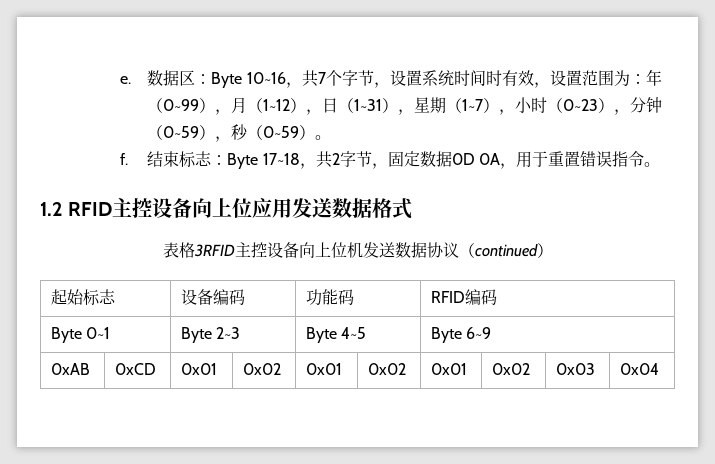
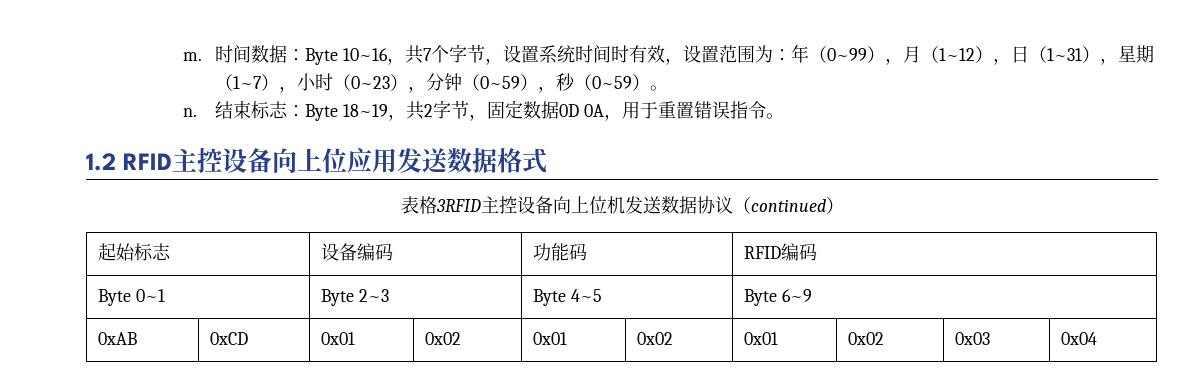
- e.数据区：Byte 10~16，共7个字节，设置系统时间时有效，设置范围为：年（0~99），月（1~12），日（1~31），星期（1~7），小时（0~23），分钟（0~59），秒（0~59）。
+ m.时间数据：Byte 10~16，共7个字节，设置系统时间时有效，设置范围为：年（0~99），月（1~12），日（1~31），星期（1~7），小时（0~23），分钟（0~59），秒（0~59）。
- f.
+ n.
- 结束标志：Byte 17~18，共2字节，固定数据0D 0A，用于重置错误指令。
+ 结束标志：Byte 18~19，共2字节，固定数据0D 0A，用于重置错误指令。

